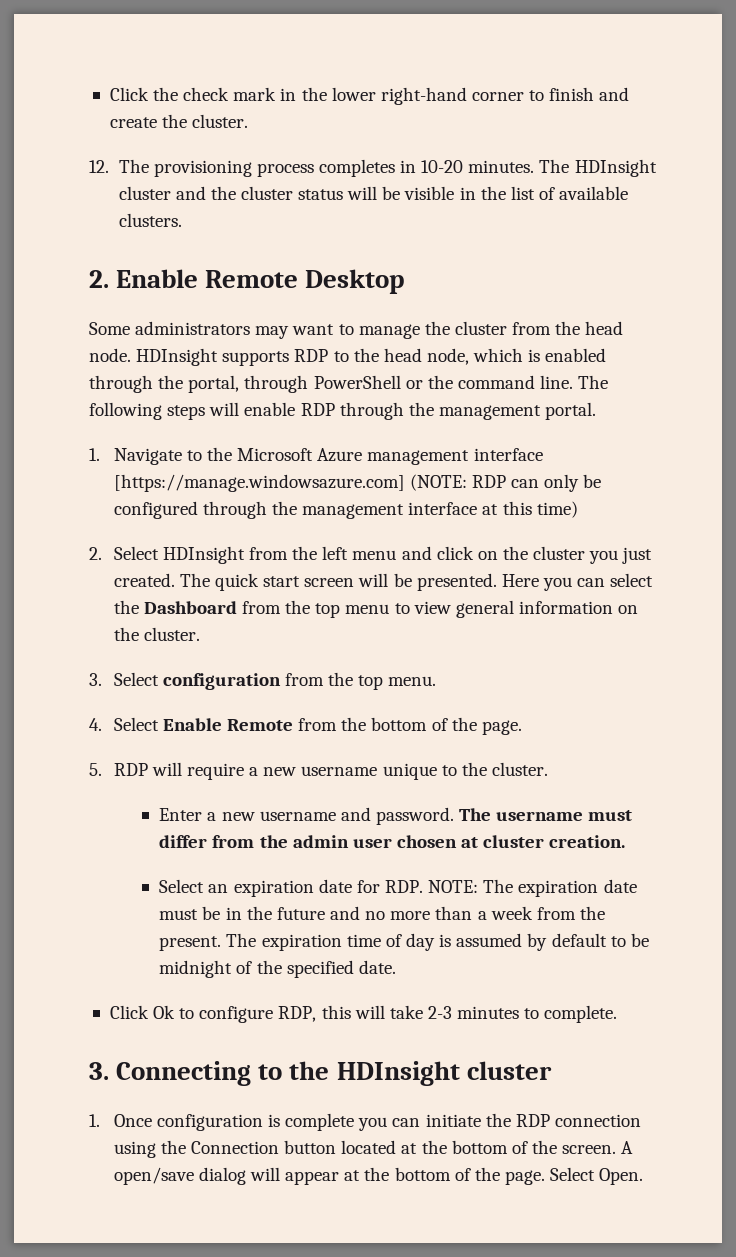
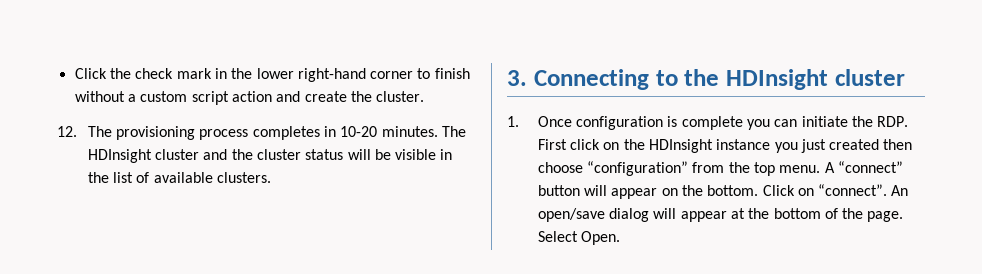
- Click the check mark in the lower right-hand corner to finish and create the cluster.
+ Click the check mark in the lower right-hand corner to finish without a custom script action and create the cluster.
- 2. Enable Remote Desktop
- Some administrators may want to manage the cluster from the head node. HDInsight supports RDP to the head node, which is enabled through the portal, through PowerShell or the command line. The following steps will enable RDP through the management portal.
- 1. Navigate to the Microsoft Azure management interface [https://manage.windowsazure.com] (NOTE: RDP can only be configured through the management interface at this time)
- 2. Select HDInsight from the left menu and click on the cluster you just created. The quick start screen will be presented. Here you can select the Dashboard from the top menu to view general information on the cluster.
- 3. Select configuration from the top menu.
- 4. Select Enable Remote from the bottom of the page.
- 5. RDP will require a new username unique to the cluster.
- Enter a new username and password. The username must differ from the admin user chosen at cluster creation.
- Select an expiration date for RDP. NOTE: The expiration date must be in the future and no more than a week from the present. The expiration time of day is assumed by default to be midnight of the specified date.
- Click Ok to configure RDP, this will take 2-3 minutes to complete.
- 1. Once configuration is complete you can initiate the RDP connection using the Connection button located at the bottom of the screen. A open/save dialog will appear at the bottom of the page.
+ 1. Once configuration is complete you can initiate the RDP. First click on the HDInsight instance you just created then choose “configuration” from the top menu. A “connect” button will appear on the bottom. Click on “connect”. An open/save dialog will appear at the bottom of the page.

